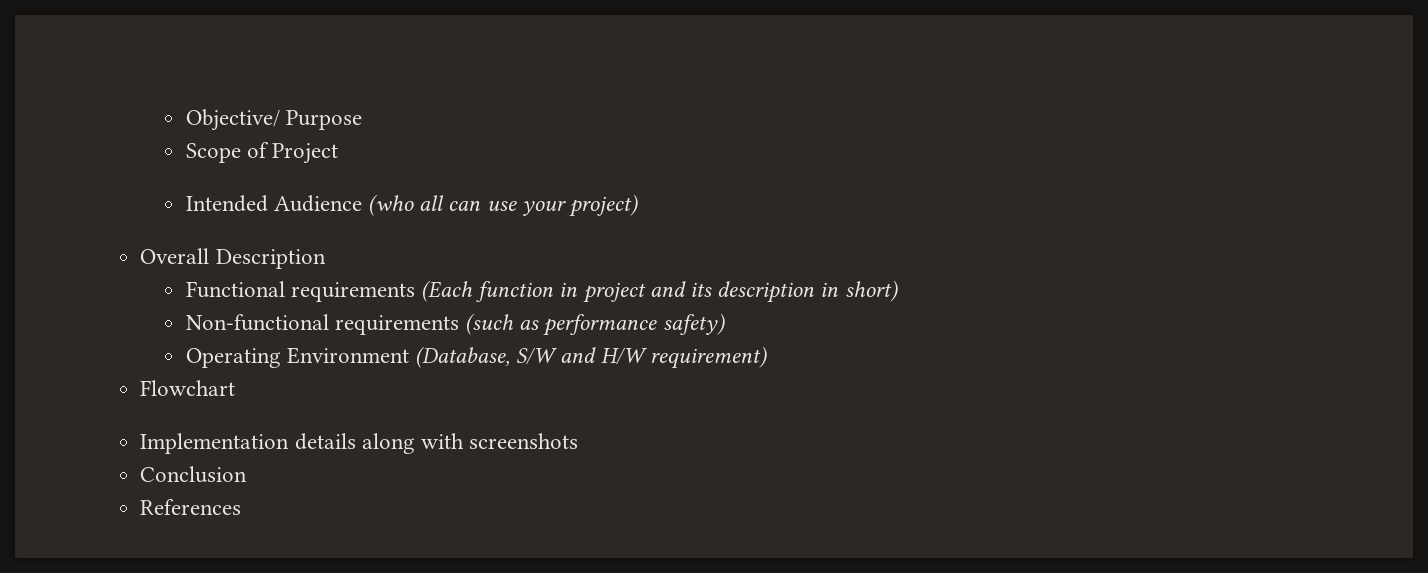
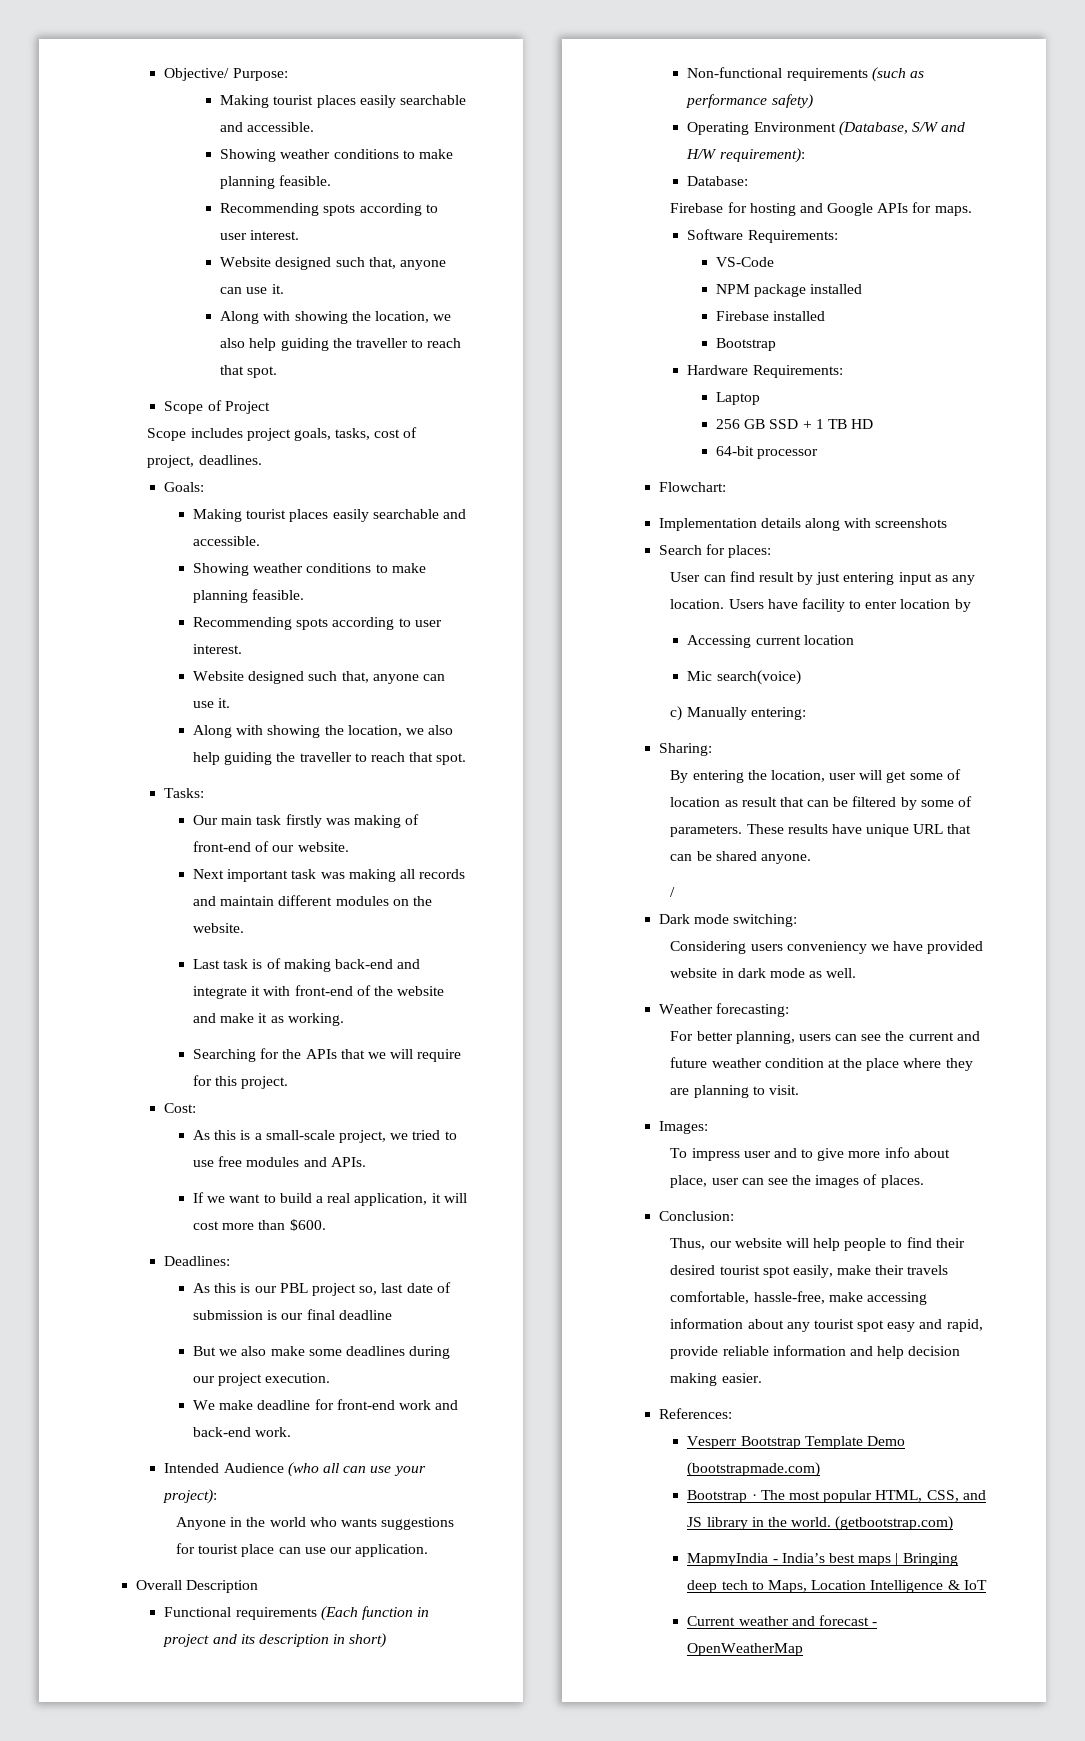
- Objective/ Purpose
+ Objective/ Purpose:
+ Making tourist places easily searchable and accessible.
+ Showing weather conditions to make planning feasible.
+ Recommending spots according to user interest.
+ Website designed such that, anyone can use it.
+ Along with showing the location, we also help guiding the traveller to reach that spot.
  Scope of Project
+ Scope includes project goals, tasks, cost of project, deadlines.
+ Goals:
+ Making tourist places easily searchable and accessible.
+ Showing weather conditions to make planning feasible.
+ Recommending spots according to user interest.
+ Website designed such that, anyone can use it.
+ Along with showing the location, we also help guiding the traveller to reach that spot.
+ Tasks:
+ Our main task firstly was making of front-end of our website.
+ Next important task was making all records and maintain different modules on the website.
+ Last task is of making back-end and integrate it with front-end of the website and make it as working.
+ Searching for the APIs that we will require for this project.
+ Cost:
+ As this is a small-scale project, we tried to use free modules and APIs.
+ If we want to build a real application, it will cost more than $600.
+ Deadlines:
+ As this is our PBL project so, last date of submission is our final deadline
+ But we also make some deadlines during our project execution.
+ We make deadline for front-end work and back-end work.
- Intended Audience (who all can use your project)
+ Intended Audience (who all can use your project):
+ Anyone in the world who wants suggestions for tourist place can use our application.
- Operating Environment (Database, S/W and H/W requirement)
- Flowchart
+ Operating Environment (Database, S/W and H/W requirement):
+ Database:
+ Firebase for hosting and Google APIs for maps.
+ Software Requirements:
+ VS-Code
+ NPM package installed
+ Firebase installed
+ Bootstrap
+ Hardware Requirements:
+ Laptop
+ 256 GB SSD + 1 TB HD
+ 64-bit processor
+ Flowchart:
- Conclusion
- References
+ Search for places:
+ User can find result by just entering input as any location. Users have facility to enter location by
+ Accessing current location
+ Mic search(voice)
+ c) Manually entering:
+ Sharing:
+ By entering the location, user will get some of location as result that can be filtered by some of parameters. These results have unique URL that can be shared anyone.
+ /
+ Dark mode switching:
+ Considering users conveniency we have provided website in dark mode as well.
+ Weather forecasting:
+ For better planning, users can see the current and future weather condition at the place where they are planning to visit.
+ Images:
+ To impress user and to give more info about place, user can see the images of places.
+ Conclusion:
+ Thus, our website will help people to find their desired tourist spot easily, make their travels comfortable, hassle-free, make accessing information about any tourist spot easy and rapid, provide reliable information and help decision making easier.
+ References:
+ Vesperr Bootstrap Template Demo (bootstrapmade.com)
+ Bootstrap · The most popular HTML, CSS, and JS library in the world. (getbootstrap.com)
+ MapmyIndia - India’s best maps | Bringing deep tech to Maps, Location Intelligence & IoT
+ Сurrent weather and forecast - OpenWeatherMap

